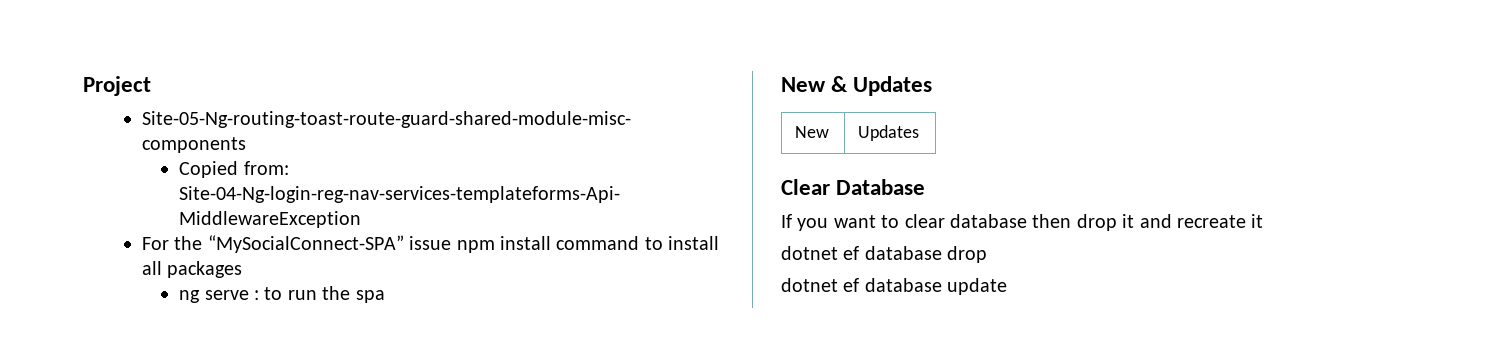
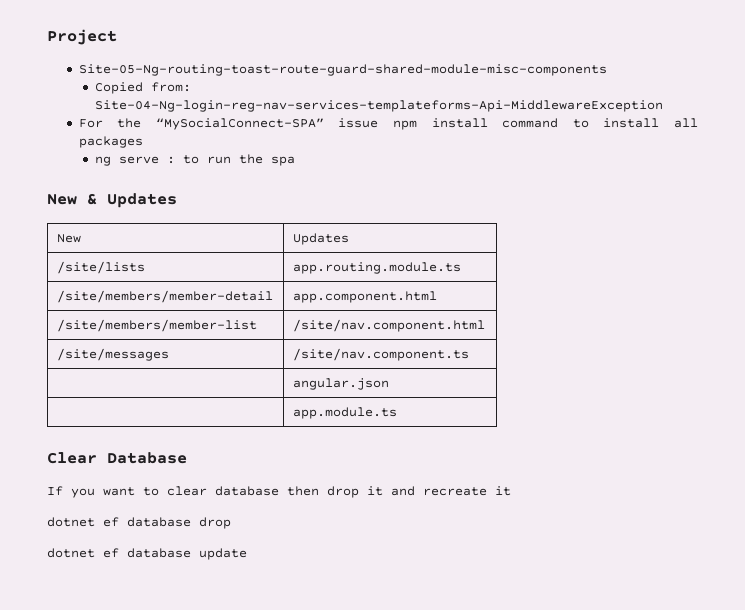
+ /site/lists | app.routing.module.ts
+ /site/members/member-detail | app.component.html
+ /site/members/member-list | /site/nav.component.html
+ /site/messages | /site/nav.component.ts
+ | angular.json
+ | app.module.ts

